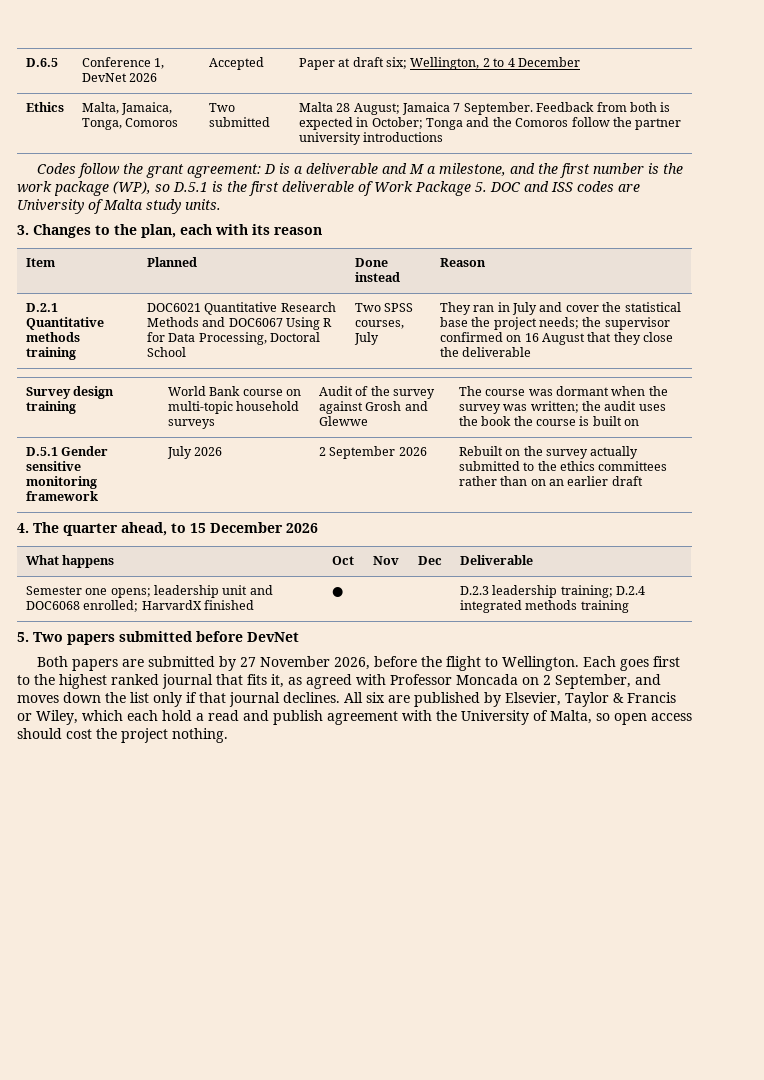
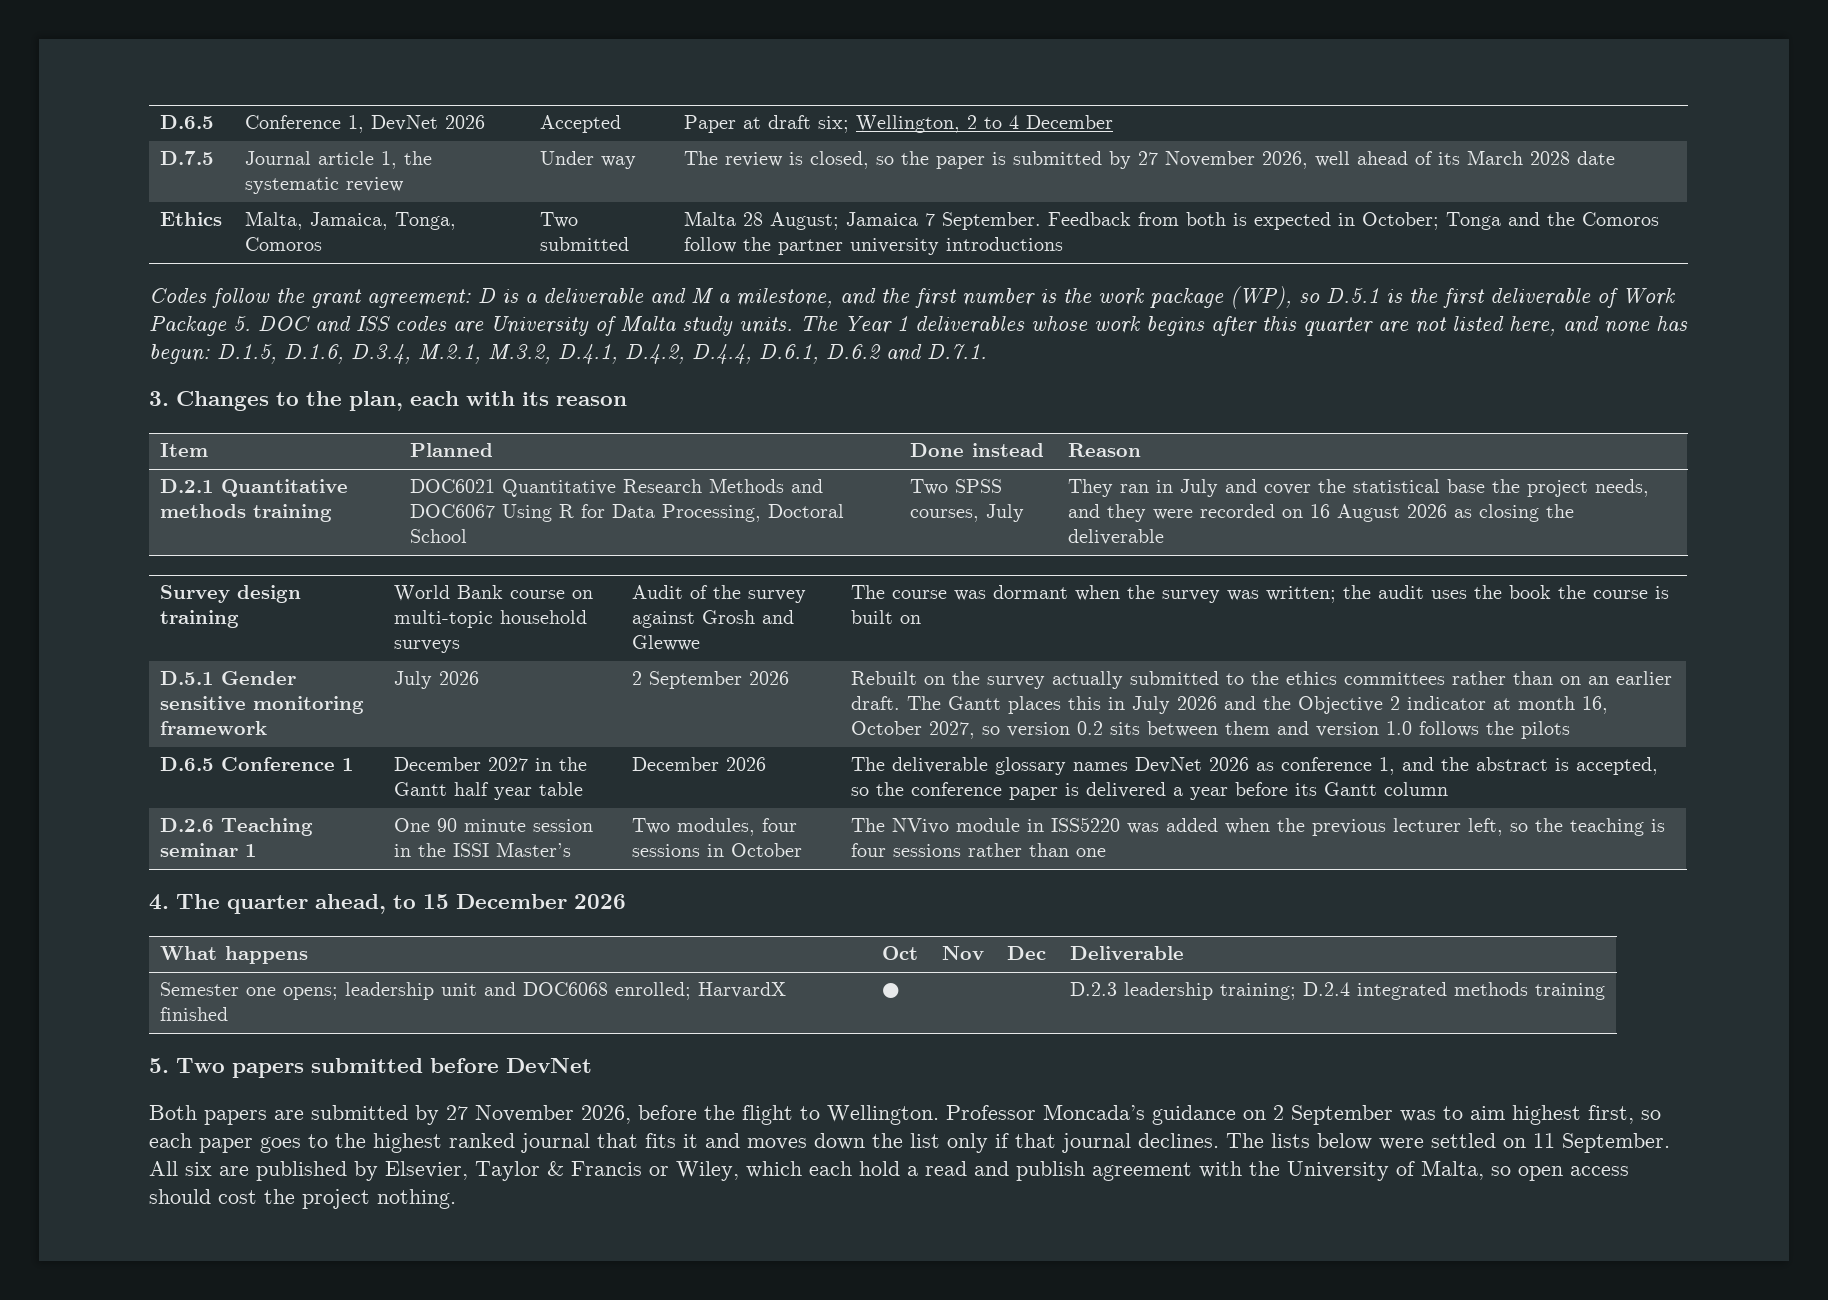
+ D.7.5 | Journal article 1, the systematic review | Under way | The review is closed, so the paper is submitted by 27 November 2026, well ahead of its March 2028 date
+ The Year 1 deliverables whose work begins after this quarter are not listed here, and none has begun: D.1.5, D.1.6, D.3.4, M.2.1, M.3.2, D.4.1, D.4.2, D.4.4, D.6.1, D.6.2 and D.7.1.
- They ran in July and cover the statistical base the project needs; the supervisor confirmed on 16 August that they close the deliverable
+ They ran in July and cover the statistical base the project needs, and they were recorded on 16 August 2026 as closing the deliverable
- Rebuilt on the survey actually submitted to the ethics committees rather than on an earlier draft
+ Rebuilt on the survey actually submitted to the ethics committees rather than on an earlier draft. The Gantt places this in July 2026 and the Objective 2 indicator at month 16, October 2027, so version 0.2 sits between them and version 1.0 follows the pilots
+ D.6.5 Conference 1 | December 2027 in the Gantt half year table | December 2026 | The deliverable glossary names DevNet 2026 as conference 1, and the abstract is accepted, so the conference paper is delivered a year before its Gantt column
+ D.2.6 Teaching seminar 1 | One 90 minute session in the ISSI Master’s | Two modules, four sessions in October | The NVivo module in ISS5220 was added when the previous lecturer left, so the teaching is four sessions rather than one
- Each goes first to the highest ranked journal that fits it, as agreed with Professor Moncada on 2 September, and moves down the list only if that journal declines.
+ Professor Moncada’s guidance on 2 September was to aim highest first, so each paper goes to the highest ranked journal that fits it and moves down the list only if that journal declines.
+ The lists below were settled on 11 September.

